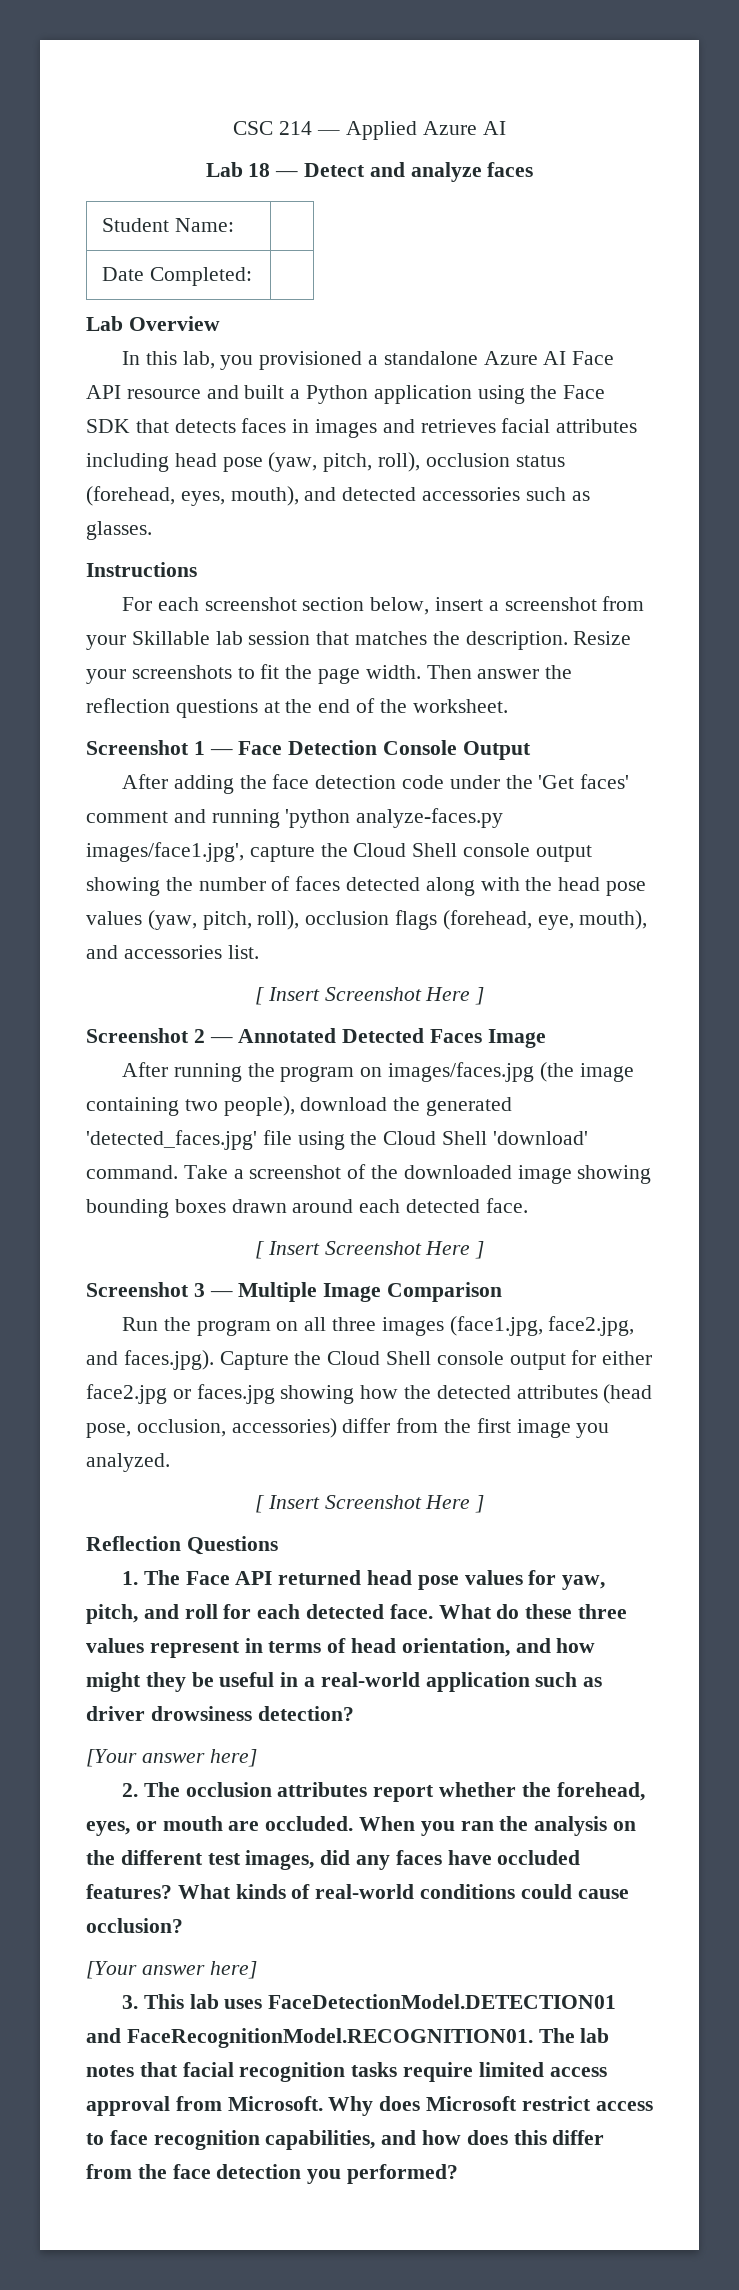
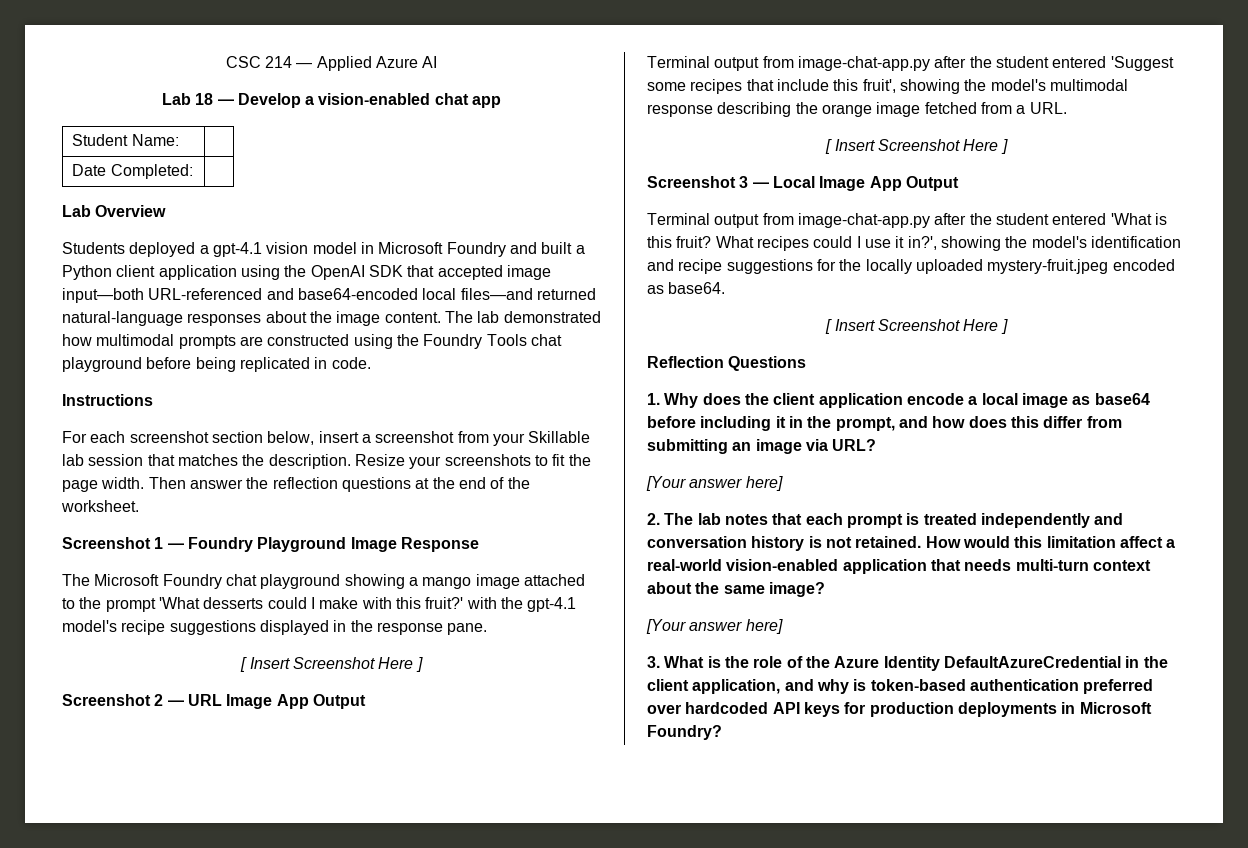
- Lab 18 — Detect and analyze faces
+ Lab 18 — Develop a vision-enabled chat app
- In this lab, you provisioned a standalone Azure AI Face API resource and built a Python application using the Face SDK that detects faces in images and retrieves facial attributes including head pose (yaw, pitch, roll), occlusion status (forehead, eyes, mouth), and detected accessories such as glasses.
+ Students deployed a gpt-4.1 vision model in Microsoft Foundry and built a Python client application using the OpenAI SDK that accepted image input—both URL-referenced and base64-encoded local files—and returned natural-language responses about the image content. The lab demonstrated how multimodal prompts are constructed using the Foundry Tools chat playground before being replicated in code.
- Screenshot 1 — Face Detection Console Output
- After adding the face detection code under the 'Get faces' comment and running 'python analyze-faces.py images/face1.jpg', capture the Cloud Shell console output showing the number of faces detected along with the head pose values (yaw, pitch, roll), occlusion flags (forehead, eye, mouth), and accessories list.
+ Screenshot 1 — Foundry Playground Image Response
+ The Microsoft Foundry chat playground showing a mango image attached to the prompt 'What desserts could I make with this fruit?' with the gpt-4.1 model's recipe suggestions displayed in the response pane.
- Screenshot 2 — Annotated Detected Faces Image
- After running the program on images/faces.jpg (the image containing two people), download the generated 'detected_faces.jpg' file using the Cloud Shell 'download' command. Take a screenshot of the downloaded image showing bounding boxes drawn around each detected face.
+ Screenshot 2 — URL Image App Output
+ Terminal output from image-chat-app.py after the student entered 'Suggest some recipes that include this fruit', showing the model's multimodal response describing the orange image fetched from a URL.
- Screenshot 3 — Multiple Image Comparison
- Run the program on all three images (face1.jpg, face2.jpg, and faces.jpg). Capture the Cloud Shell console output for either face2.jpg or faces.jpg showing how the detected attributes (head pose, occlusion, accessories) differ from the first image you analyzed.
+ Screenshot 3 — Local Image App Output
+ Terminal output from image-chat-app.py after the student entered 'What is this fruit? What recipes could I use it in?', showing the model's identification and recipe suggestions for the locally uploaded mystery-fruit.jpeg encoded as base64.
- 1. The Face API returned head pose values for yaw, pitch, and roll for each detected face. What do these three values represent in terms of head orientation, and how might they be useful in a real-world application such as driver drowsiness detection?
+ 1. Why does the client application encode a local image as base64 before including it in the prompt, and how does this differ from submitting an image via URL?
- 2. The occlusion attributes report whether the forehead, eyes, or mouth are occluded. When you ran the analysis on the different test images, did any faces have occluded features? What kinds of real-world conditions could cause occlusion?
+ 2. The lab notes that each prompt is treated independently and conversation history is not retained. How would this limitation affect a real-world vision-enabled application that needs multi-turn context about the same image?
  [Your answer here]
- 3. This lab uses FaceDetectionModel.DETECTION01 and FaceRecognitionModel.RECOGNITION01. The lab notes that facial recognition tasks require limited access approval from Microsoft. Why does Microsoft restrict access to face recognition capabilities, and how does this differ from the face detection you performed?
+ 3. What is the role of the Azure Identity DefaultAzureCredential in the client application, and why is token-based authentication preferred over hardcoded API keys for production deployments in Microsoft Foundry?

